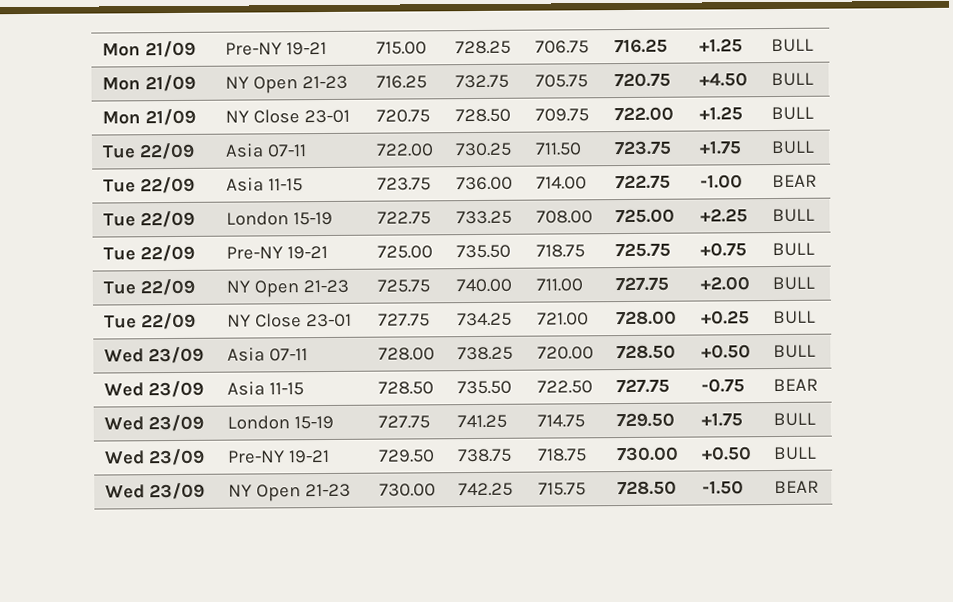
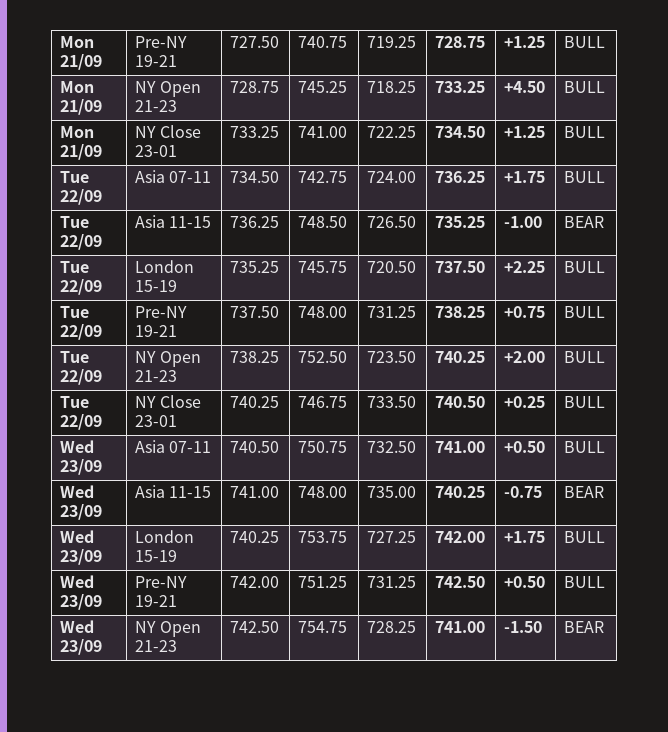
- Mon 21/09 | Pre-NY 19-21 | 715.00 | 728.25 | 706.75 | 716.25 | +1.25 | BULL
+ Mon 21/09 | Pre-NY 19-21 | 727.50 | 740.75 | 719.25 | 728.75 | +1.25 | BULL
- Mon 21/09 | NY Open 21-23 | 716.25 | 732.75 | 705.75 | 720.75 | +4.50 | BULL
+ Mon 21/09 | NY Open 21-23 | 728.75 | 745.25 | 718.25 | 733.25 | +4.50 | BULL
- Mon 21/09 | NY Close 23-01 | 720.75 | 728.50 | 709.75 | 722.00 | +1.25 | BULL
+ Mon 21/09 | NY Close 23-01 | 733.25 | 741.00 | 722.25 | 734.50 | +1.25 | BULL
- Tue 22/09 | Asia 07-11 | 722.00 | 730.25 | 711.50 | 723.75 | +1.75 | BULL
+ Tue 22/09 | Asia 07-11 | 734.50 | 742.75 | 724.00 | 736.25 | +1.75 | BULL
- Tue 22/09 | Asia 11-15 | 723.75 | 736.00 | 714.00 | 722.75 | -1.00 | BEAR
+ Tue 22/09 | Asia 11-15 | 736.25 | 748.50 | 726.50 | 735.25 | -1.00 | BEAR
- Tue 22/09 | London 15-19 | 722.75 | 733.25 | 708.00 | 725.00 | +2.25 | BULL
+ Tue 22/09 | London 15-19 | 735.25 | 745.75 | 720.50 | 737.50 | +2.25 | BULL
- Tue 22/09 | Pre-NY 19-21 | 725.00 | 735.50 | 718.75 | 725.75 | +0.75 | BULL
+ Tue 22/09 | Pre-NY 19-21 | 737.50 | 748.00 | 731.25 | 738.25 | +0.75 | BULL
- Tue 22/09 | NY Open 21-23 | 725.75 | 740.00 | 711.00 | 727.75 | +2.00 | BULL
+ Tue 22/09 | NY Open 21-23 | 738.25 | 752.50 | 723.50 | 740.25 | +2.00 | BULL
- Tue 22/09 | NY Close 23-01 | 727.75 | 734.25 | 721.00 | 728.00 | +0.25 | BULL
+ Tue 22/09 | NY Close 23-01 | 740.25 | 746.75 | 733.50 | 740.50 | +0.25 | BULL
- Wed 23/09 | Asia 07-11 | 728.00 | 738.25 | 720.00 | 728.50 | +0.50 | BULL
+ Wed 23/09 | Asia 07-11 | 740.50 | 750.75 | 732.50 | 741.00 | +0.50 | BULL
- Wed 23/09 | Asia 11-15 | 728.50 | 735.50 | 722.50 | 727.75 | -0.75 | BEAR
+ Wed 23/09 | Asia 11-15 | 741.00 | 748.00 | 735.00 | 740.25 | -0.75 | BEAR
- Wed 23/09 | London 15-19 | 727.75 | 741.25 | 714.75 | 729.50 | +1.75 | BULL
+ Wed 23/09 | London 15-19 | 740.25 | 753.75 | 727.25 | 742.00 | +1.75 | BULL
- Wed 23/09 | Pre-NY 19-21 | 729.50 | 738.75 | 718.75 | 730.00 | +0.50 | BULL
+ Wed 23/09 | Pre-NY 19-21 | 742.00 | 751.25 | 731.25 | 742.50 | +0.50 | BULL
- Wed 23/09 | NY Open 21-23 | 730.00 | 742.25 | 715.75 | 728.50 | -1.50 | BEAR
+ Wed 23/09 | NY Open 21-23 | 742.50 | 754.75 | 728.25 | 741.00 | -1.50 | BEAR

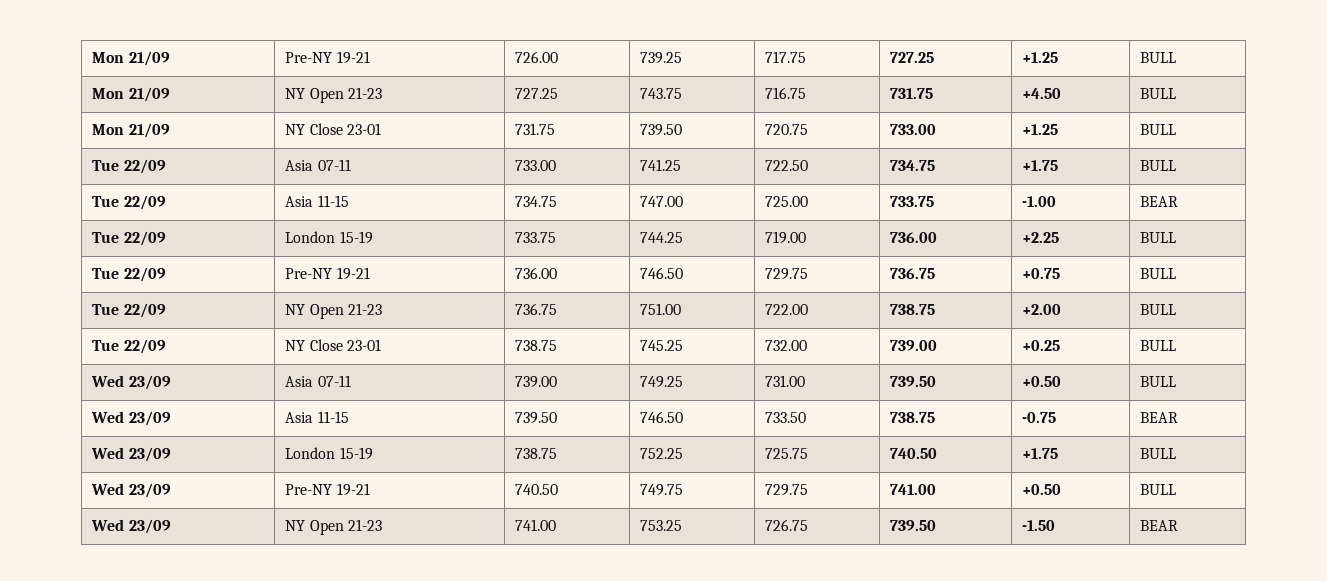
- Mon 21/09 | Pre-NY 19-21 | 727.50 | 740.75 | 719.25 | 728.75 | +1.25 | BULL
+ Mon 21/09 | Pre-NY 19-21 | 726.00 | 739.25 | 717.75 | 727.25 | +1.25 | BULL
- Mon 21/09 | NY Open 21-23 | 728.75 | 745.25 | 718.25 | 733.25 | +4.50 | BULL
+ Mon 21/09 | NY Open 21-23 | 727.25 | 743.75 | 716.75 | 731.75 | +4.50 | BULL
- Mon 21/09 | NY Close 23-01 | 733.25 | 741.00 | 722.25 | 734.50 | +1.25 | BULL
+ Mon 21/09 | NY Close 23-01 | 731.75 | 739.50 | 720.75 | 733.00 | +1.25 | BULL
- Tue 22/09 | Asia 07-11 | 734.50 | 742.75 | 724.00 | 736.25 | +1.75 | BULL
+ Tue 22/09 | Asia 07-11 | 733.00 | 741.25 | 722.50 | 734.75 | +1.75 | BULL
- Tue 22/09 | Asia 11-15 | 736.25 | 748.50 | 726.50 | 735.25 | -1.00 | BEAR
+ Tue 22/09 | Asia 11-15 | 734.75 | 747.00 | 725.00 | 733.75 | -1.00 | BEAR
- Tue 22/09 | London 15-19 | 735.25 | 745.75 | 720.50 | 737.50 | +2.25 | BULL
+ Tue 22/09 | London 15-19 | 733.75 | 744.25 | 719.00 | 736.00 | +2.25 | BULL
- Tue 22/09 | Pre-NY 19-21 | 737.50 | 748.00 | 731.25 | 738.25 | +0.75 | BULL
+ Tue 22/09 | Pre-NY 19-21 | 736.00 | 746.50 | 729.75 | 736.75 | +0.75 | BULL
- Tue 22/09 | NY Open 21-23 | 738.25 | 752.50 | 723.50 | 740.25 | +2.00 | BULL
+ Tue 22/09 | NY Open 21-23 | 736.75 | 751.00 | 722.00 | 738.75 | +2.00 | BULL
- Tue 22/09 | NY Close 23-01 | 740.25 | 746.75 | 733.50 | 740.50 | +0.25 | BULL
+ Tue 22/09 | NY Close 23-01 | 738.75 | 745.25 | 732.00 | 739.00 | +0.25 | BULL
- Wed 23/09 | Asia 07-11 | 740.50 | 750.75 | 732.50 | 741.00 | +0.50 | BULL
+ Wed 23/09 | Asia 07-11 | 739.00 | 749.25 | 731.00 | 739.50 | +0.50 | BULL
- Wed 23/09 | Asia 11-15 | 741.00 | 748.00 | 735.00 | 740.25 | -0.75 | BEAR
+ Wed 23/09 | Asia 11-15 | 739.50 | 746.50 | 733.50 | 738.75 | -0.75 | BEAR
- Wed 23/09 | London 15-19 | 740.25 | 753.75 | 727.25 | 742.00 | +1.75 | BULL
+ Wed 23/09 | London 15-19 | 738.75 | 752.25 | 725.75 | 740.50 | +1.75 | BULL
- Wed 23/09 | Pre-NY 19-21 | 742.00 | 751.25 | 731.25 | 742.50 | +0.50 | BULL
+ Wed 23/09 | Pre-NY 19-21 | 740.50 | 749.75 | 729.75 | 741.00 | +0.50 | BULL
- Wed 23/09 | NY Open 21-23 | 742.50 | 754.75 | 728.25 | 741.00 | -1.50 | BEAR
+ Wed 23/09 | NY Open 21-23 | 741.00 | 753.25 | 726.75 | 739.50 | -1.50 | BEAR

